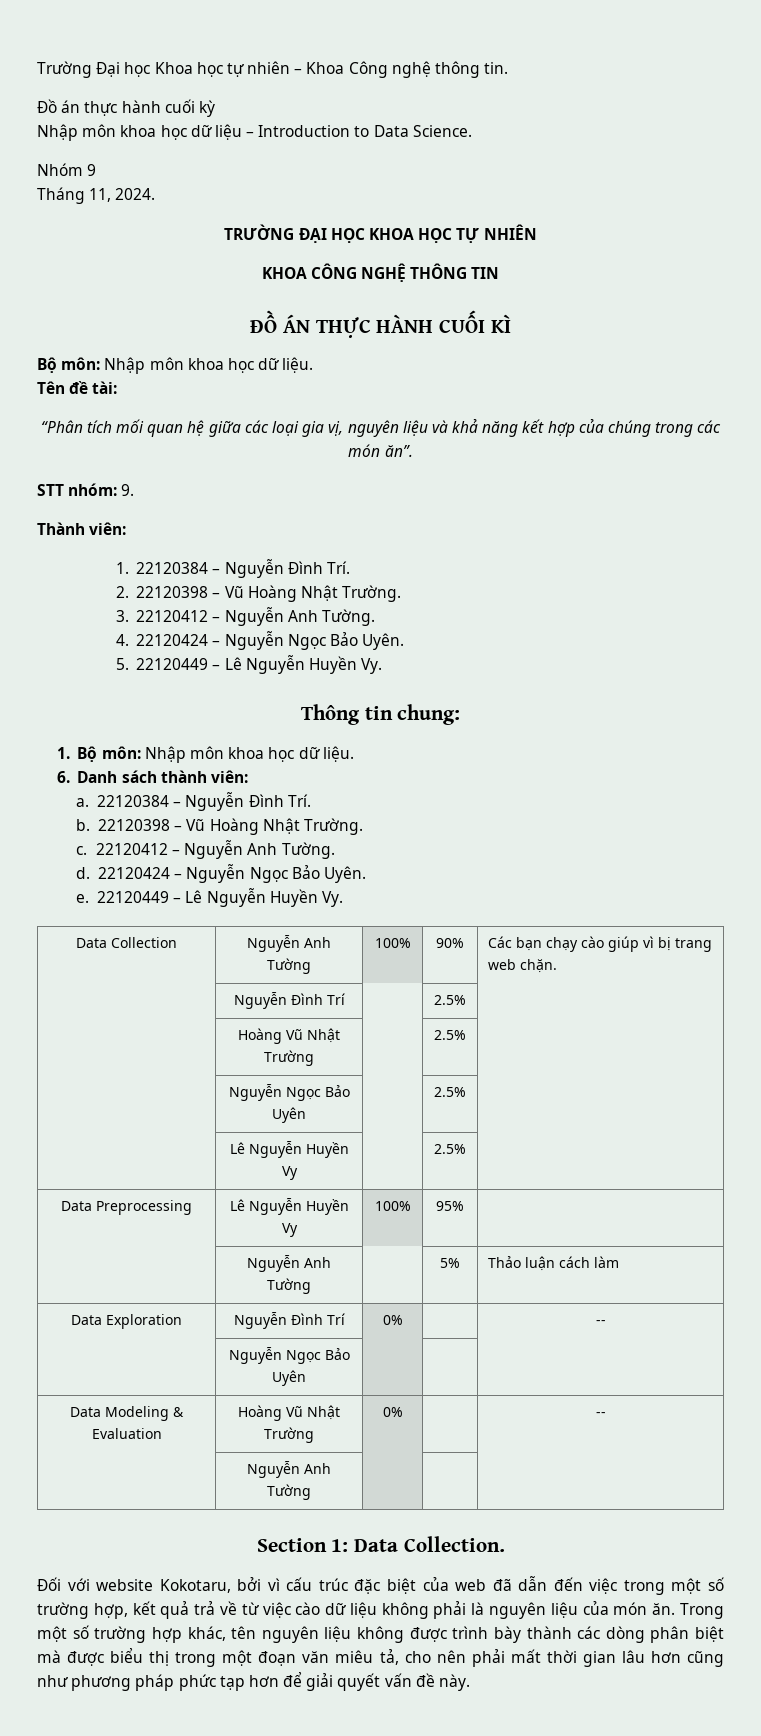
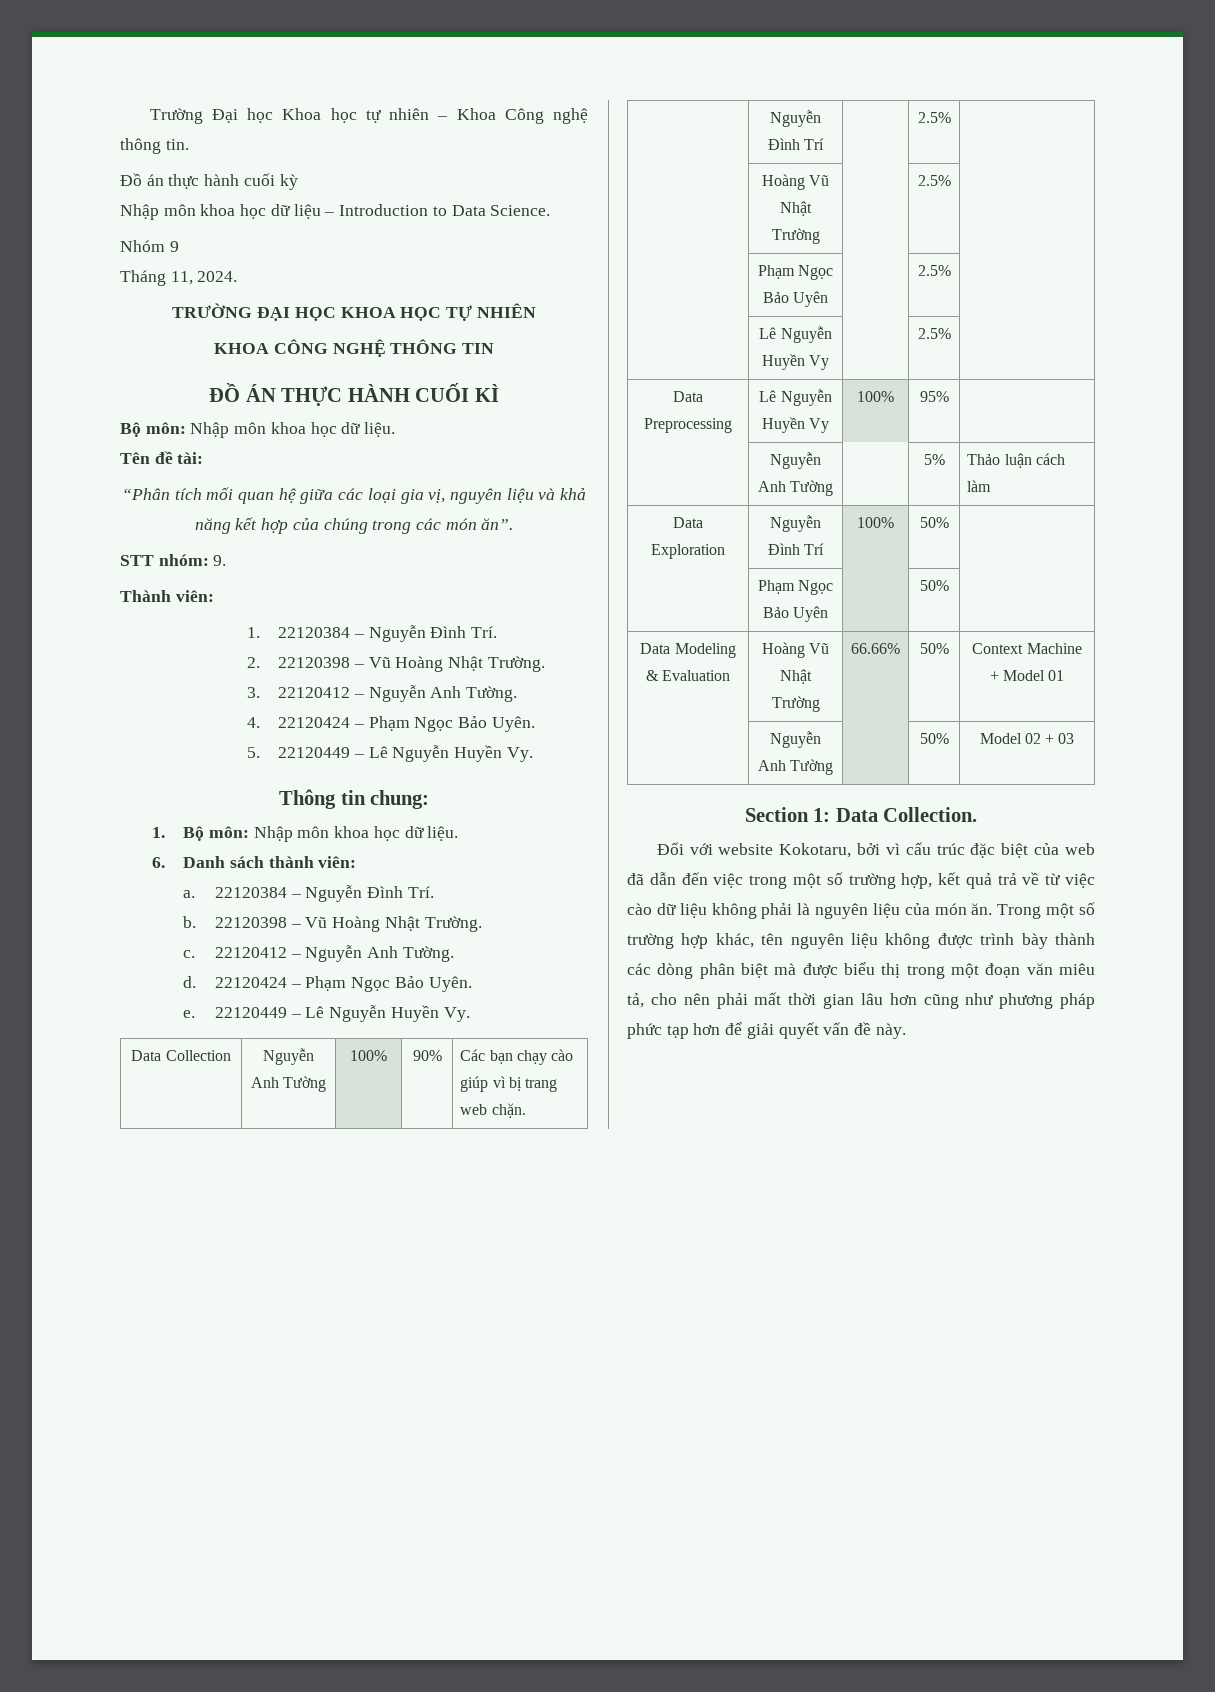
- 4. 22120424 – Nguyễn Ngọc Bảo Uyên.
+ 4. 22120424 – Phạm Ngọc Bảo Uyên.
- d. 22120424 – Nguyễn Ngọc Bảo Uyên.
+ d. 22120424 – Phạm Ngọc Bảo Uyên.
- | Nguyễn Ngọc Bảo Uyên | | 2.5% |
+ | Phạm Ngọc Bảo Uyên | | 2.5% |
- Data Exploration | Nguyễn Đình Trí | 0% | | --
- | Nguyễn Ngọc Bảo Uyên | | |
+ Data Exploration | Nguyễn Đình Trí | 100% | 50% |
+ | Phạm Ngọc Bảo Uyên | | 50% |
- Data Modeling & Evaluation | Hoàng Vũ Nhật Trường | 0% | | --
- | Nguyễn Anh Tường | | |
+ Data Modeling & Evaluation | Hoàng Vũ Nhật Trường | 66.66% | 50% | Context Machine + Model 01
+ | Nguyễn Anh Tường | | 50% | Model 02 + 03

